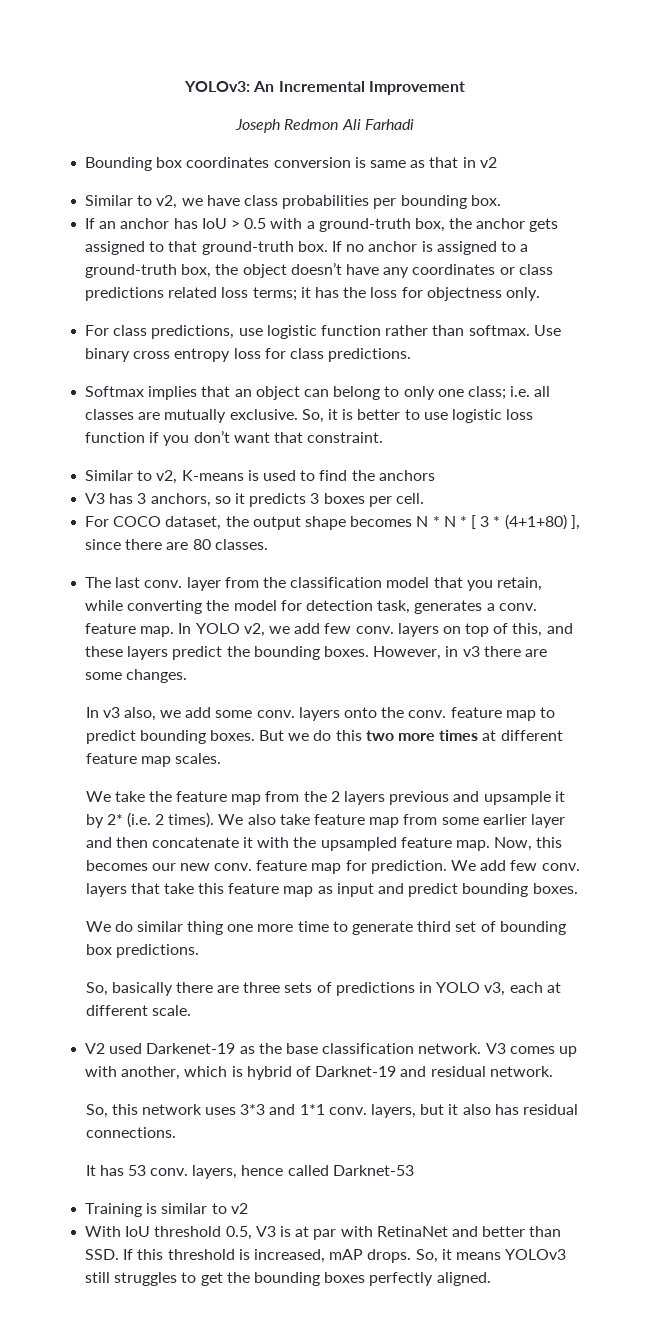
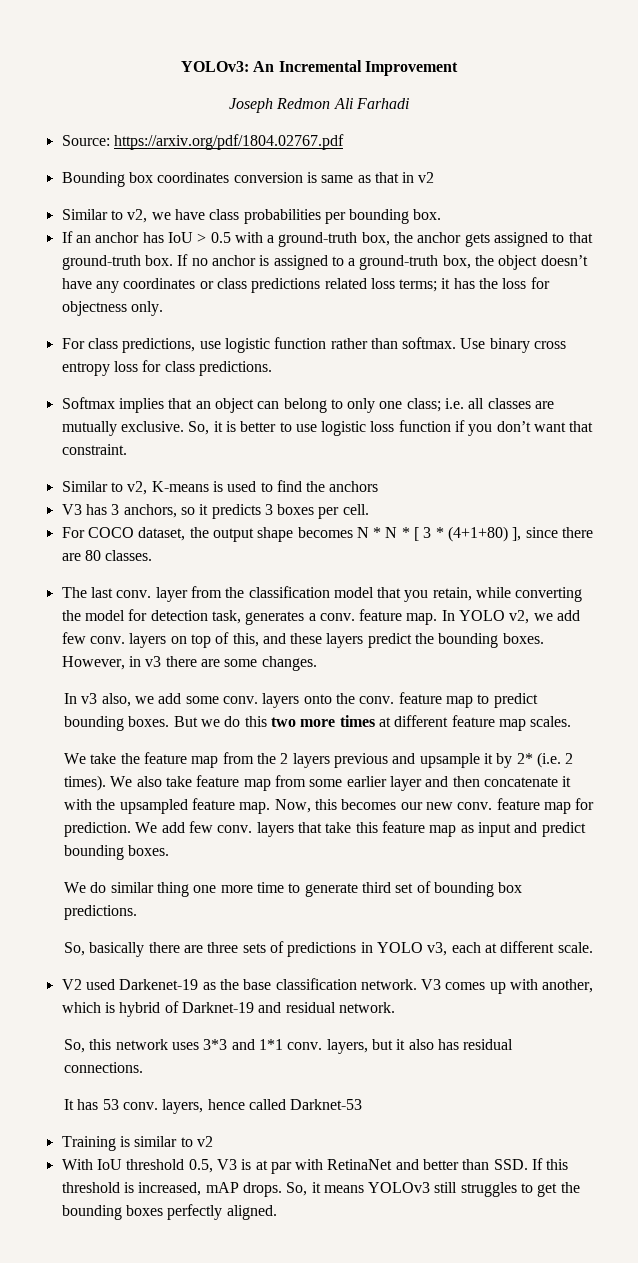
+ Source: https://arxiv.org/pdf/1804.02767.pdf

